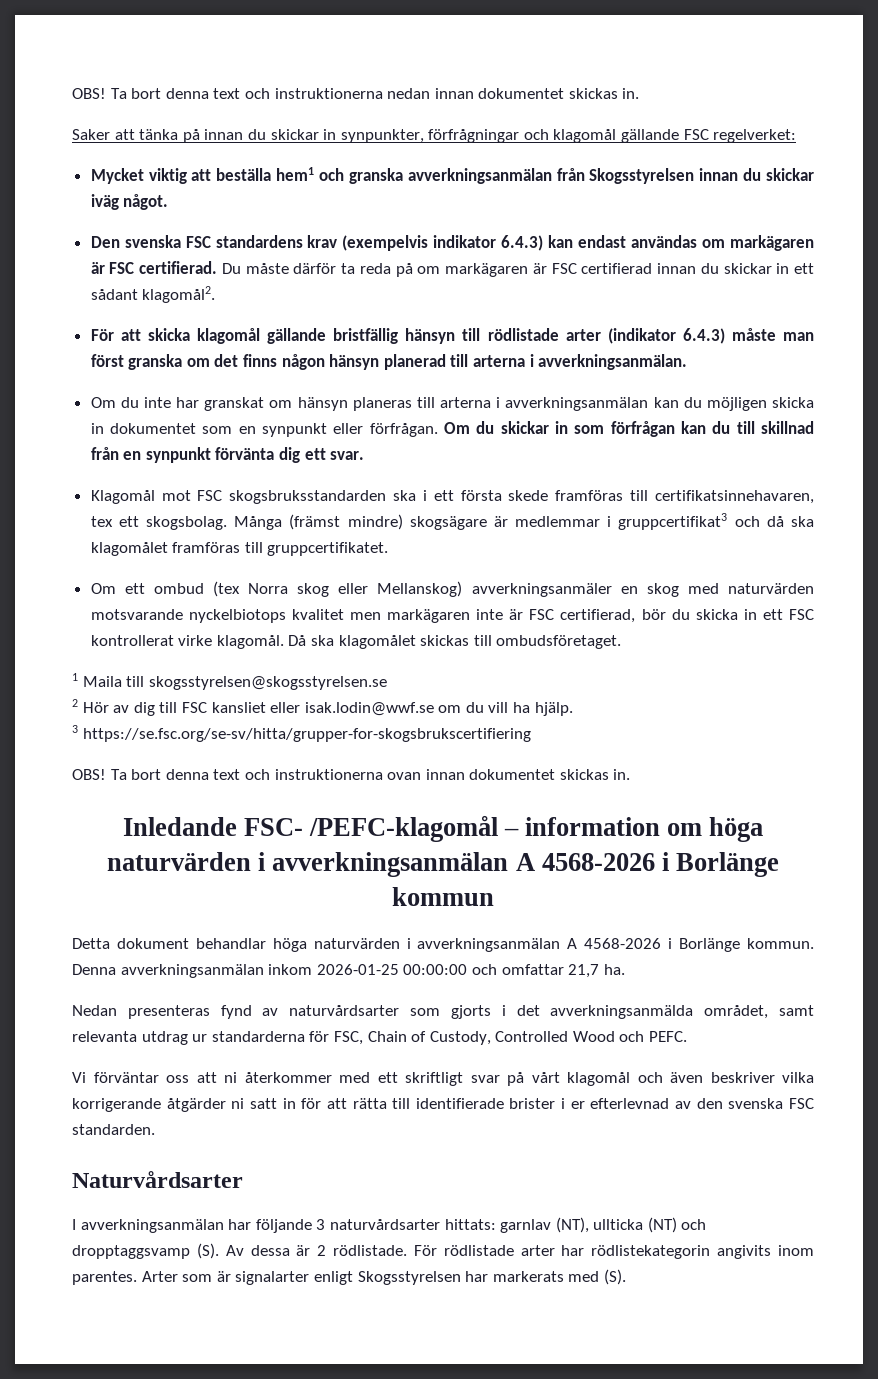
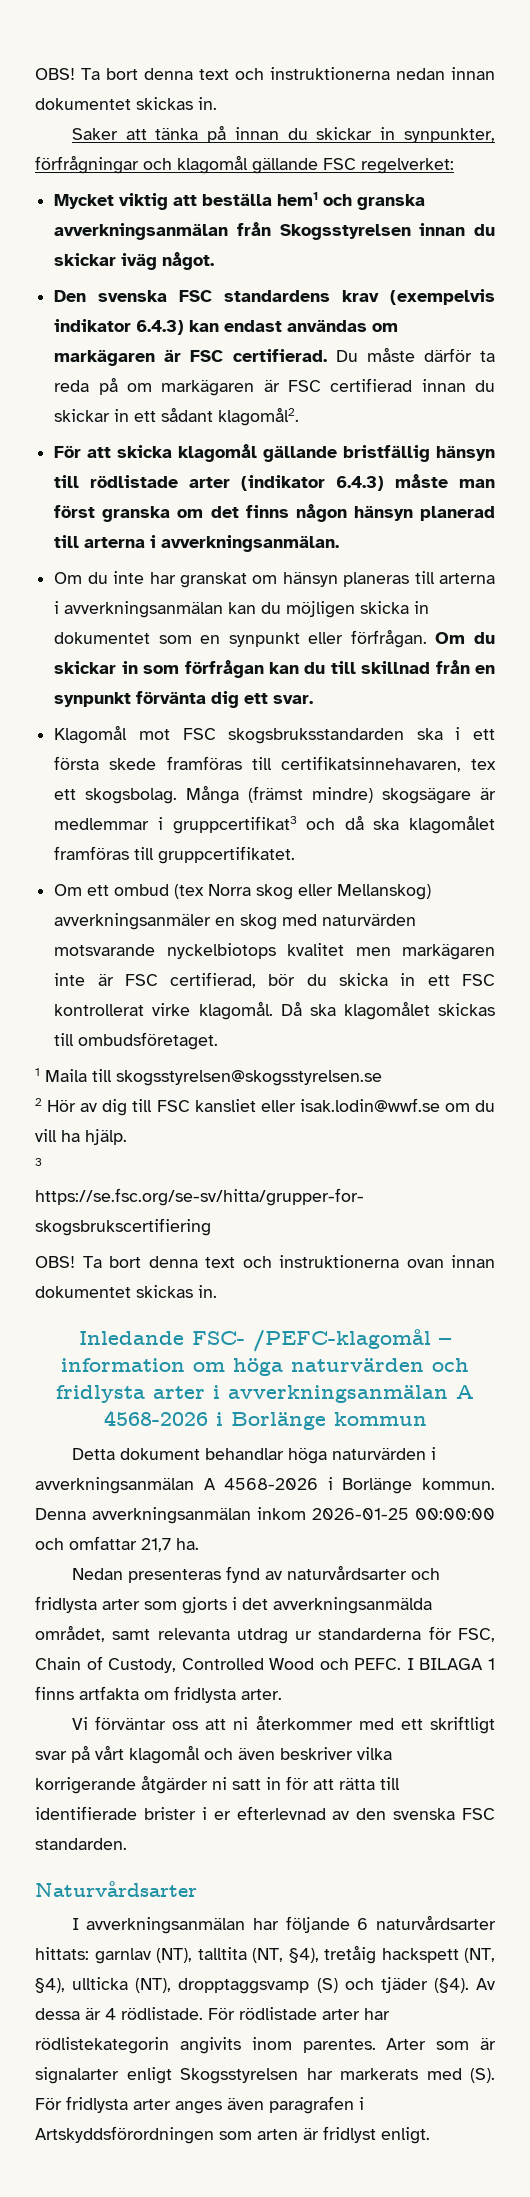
- Inledande FSC- /PEFC-klagomål – information om höga naturvärden i avverkningsanmälan A 4568-2026 i Borlänge kommun
+ Inledande FSC- /PEFC-klagomål – information om höga naturvärden och fridlysta arter i avverkningsanmälan A 4568-2026 i Borlänge kommun
- Nedan presenteras fynd av naturvårdsarter som gjorts i det avverkningsanmälda området, samt relevanta utdrag ur standarderna för FSC, Chain of Custody, Controlled Wood och PEFC.
+ Nedan presenteras fynd av naturvårdsarter och fridlysta arter som gjorts i det avverkningsanmälda området, samt relevanta utdrag ur standarderna för FSC, Chain of Custody, Controlled Wood och PEFC. I BILAGA 1 finns artfakta om fridlysta arter.
- I avverkningsanmälan har följande 3 naturvårdsarter hittats: garnlav (NT), ullticka (NT) och dropptaggsvamp (S). Av dessa är 2 rödlistade.
+ I avverkningsanmälan har följande 6 naturvårdsarter hittats: garnlav (NT), talltita (NT, §4), tretåig hackspett (NT, §4), ullticka (NT), dropptaggsvamp (S) och tjäder (§4). Av dessa är 4 rödlistade.
- Arter som är signalarter enligt Skogsstyrelsen har markerats med (S).
+ Arter som är signalarter enligt Skogsstyrelsen har markerats med (S). För fridlysta arter anges även paragrafen i Artskyddsförordningen som arten är fridlyst enligt.

